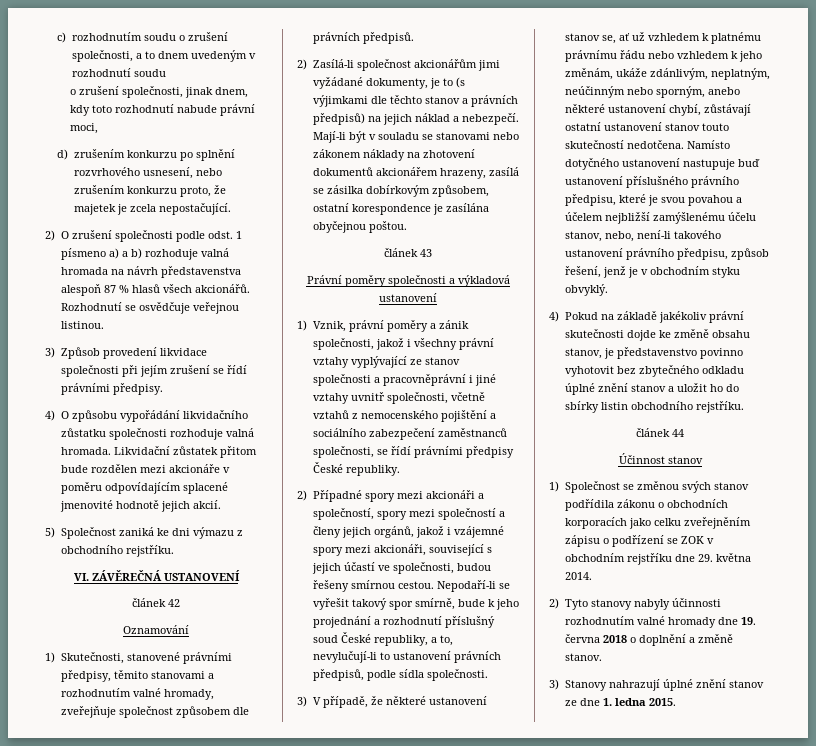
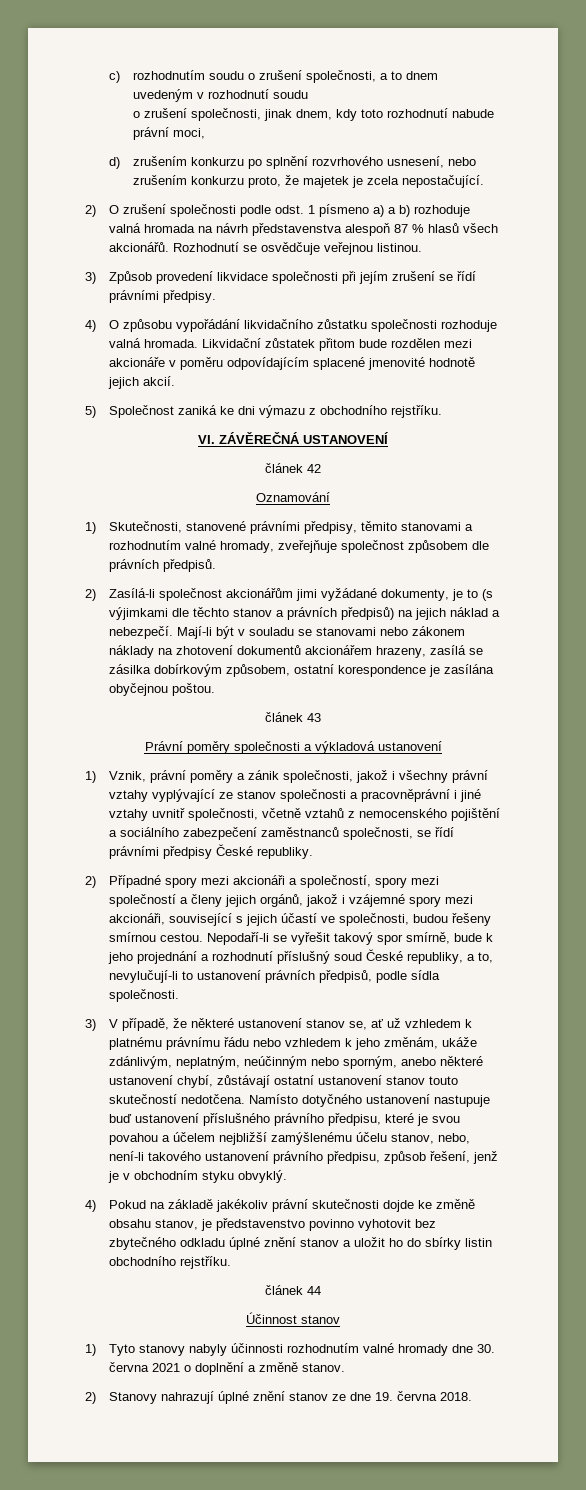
- 1) Společnost se změnou svých stanov podřídila zákonu o obchodních korporacích jako celku zveřejněním zápisu o podřízení se ZOK v obchodním rejstříku dne 29. května 2014.
- 2) Tyto stanovy nabyly účinnosti rozhodnutím valné hromady dne 19. června 2018 o doplnění a změně stanov.
+ 1) Tyto stanovy nabyly účinnosti rozhodnutím valné hromady dne 30. června 2021 o doplnění a změně stanov.
- 3) Stanovy nahrazují úplné znění stanov ze dne 1. ledna 2015.
+ 2) Stanovy nahrazují úplné znění stanov ze dne 19. června 2018.

